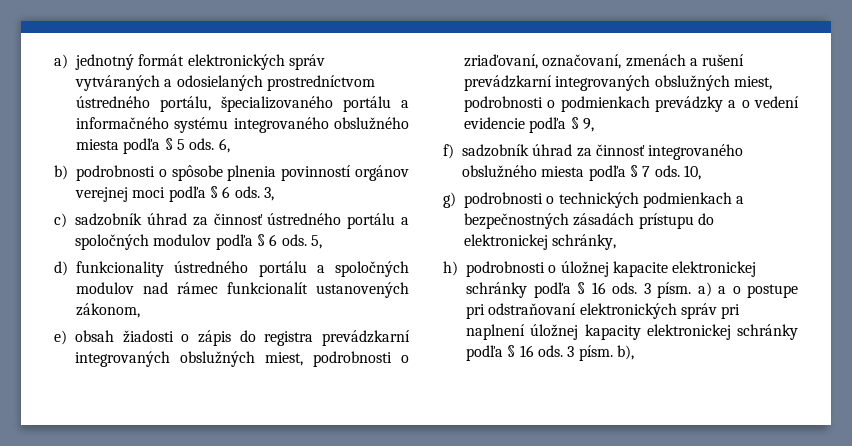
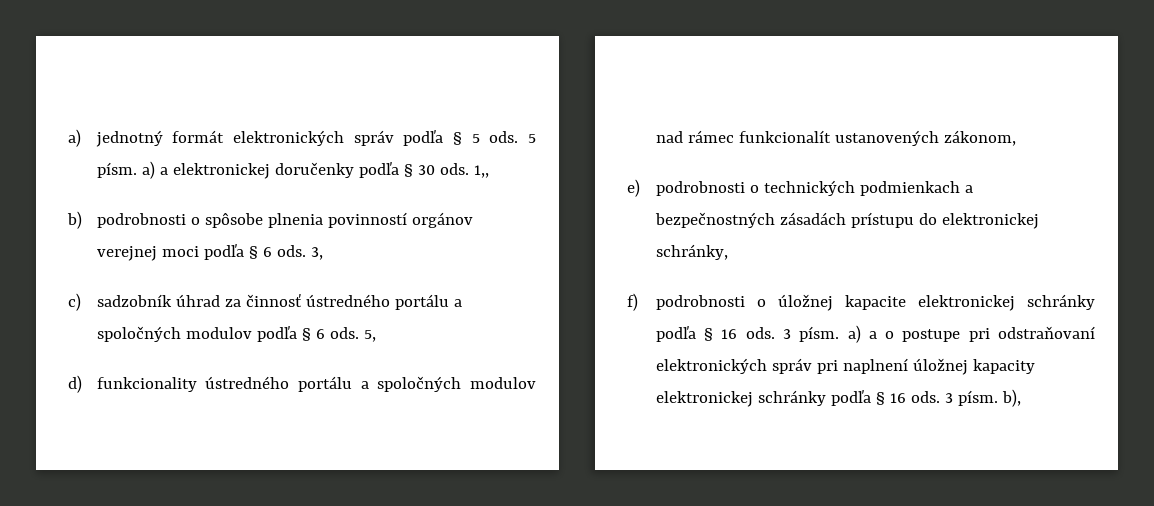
- a) jednotný formát elektronických správ vytváraných a odosielaných prostredníctvom ústredného portálu, špecializovaného portálu a informačného systému integrovaného obslužného miesta podľa § 5 ods. 6,
+ a) jednotný formát elektronických správ podľa § 5 ods. 5 písm. a) a elektronickej doručenky podľa § 30 ods. 1,,
- e) obsah žiadosti o zápis do registra prevádzkarní integrovaných obslužných miest, podrobnosti o zriaďovaní, označovaní, zmenách a rušení prevádzkarní integrovaných obslužných miest, podrobnosti o podmienkach prevádzky a o vedení evidencie podľa § 9,
- f) sadzobník úhrad za činnosť integrovaného obslužného miesta podľa § 7 ods. 10,
- g) podrobnosti o technických podmienkach a bezpečnostných zásadách prístupu do elektronickej schránky,
+ e) podrobnosti o technických podmienkach a bezpečnostných zásadách prístupu do elektronickej schránky,
- h) podrobnosti o úložnej kapacite elektronickej schránky podľa § 16 ods.
+ f) podrobnosti o úložnej kapacite elektronickej schránky podľa § 16 ods.

